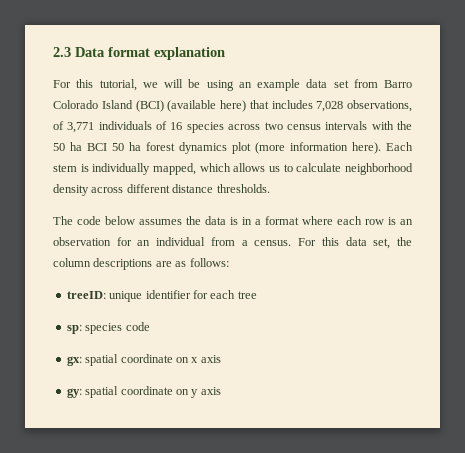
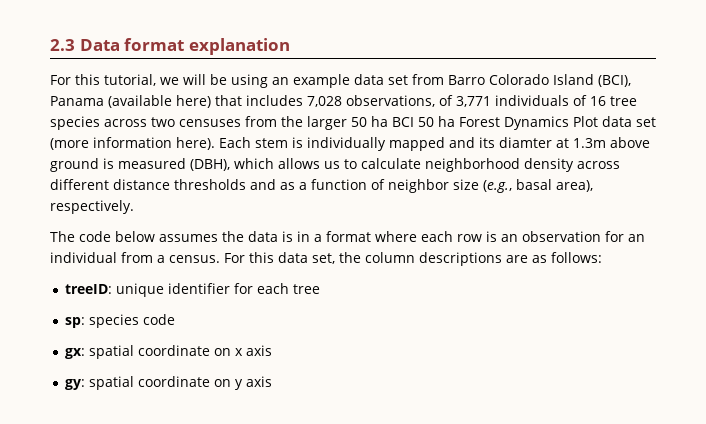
- For this tutorial, we will be using an example data set from Barro Colorado Island (BCI) (available here) that includes 7,028 observations, of 3,771 individuals of 16 species across two census intervals with the 50 ha BCI 50 ha forest dynamics plot (more information here).
+ For this tutorial, we will be using an example data set from Barro Colorado Island (BCI), Panama (available here) that includes 7,028 observations, of 3,771 individuals of 16 tree species across two censuses from the larger 50 ha BCI 50 ha Forest Dynamics Plot data set (more information here).
- Each stem is individually mapped, which allows us to calculate neighborhood density across different distance thresholds.
+ Each stem is individually mapped and its diamter at 1.3m above ground is measured (DBH), which allows us to calculate neighborhood density across different distance thresholds and as a function of neighbor size (e.g., basal area), respectively.

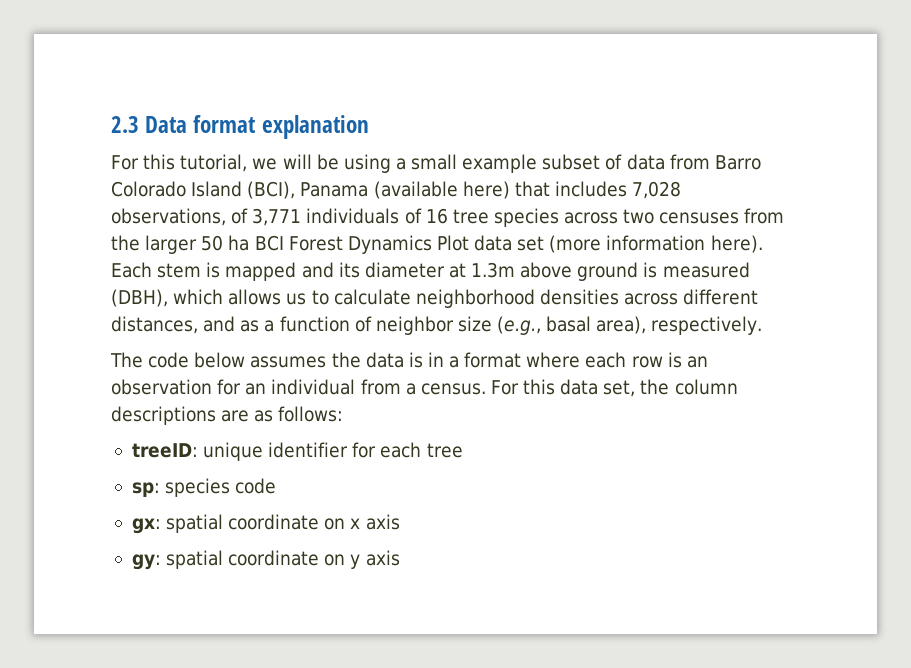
- For this tutorial, we will be using an example data set from Barro Colorado Island (BCI), Panama (available here) that includes 7,028 observations, of 3,771 individuals of 16 tree species across two censuses from the larger 50 ha BCI 50 ha Forest Dynamics Plot data set (more information here).
+ For this tutorial, we will be using a small example subset of data from Barro Colorado Island (BCI), Panama (available here) that includes 7,028 observations, of 3,771 individuals of 16 tree species across two censuses from the larger 50 ha BCI Forest Dynamics Plot data set (more information here).
- Each stem is individually mapped and its diamter at 1.3m above ground is measured (DBH), which allows us to calculate neighborhood density across different distance thresholds and as a function of neighbor size (e.g., basal area), respectively.
+ Each stem is mapped and its diameter at 1.3m above ground is measured (DBH), which allows us to calculate neighborhood densities across different distances, and as a function of neighbor size (e.g., basal area), respectively.

